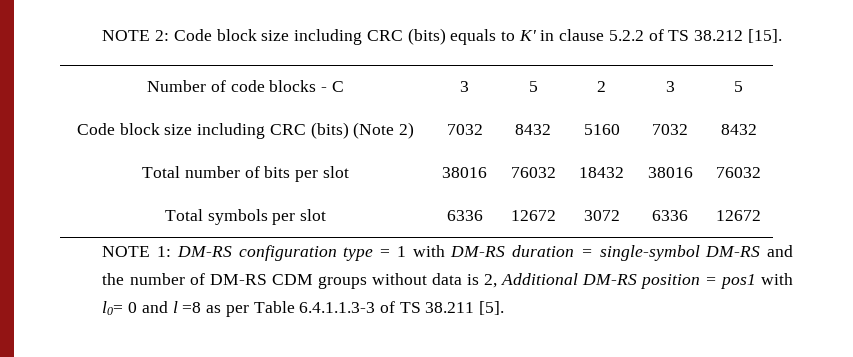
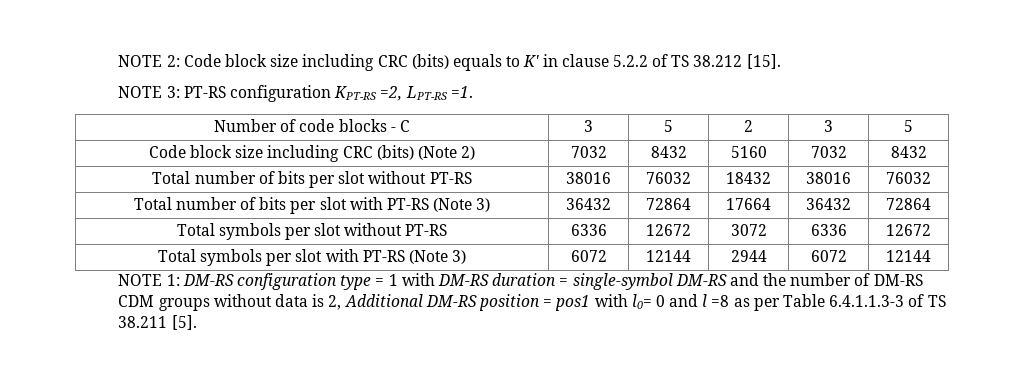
+ NOTE 3: PT-RS configuration KPT-RS =2, LPT-RS =1.
- Total number of bits per slot | 38016 | 76032 | 18432 | 38016 | 76032
+ Total number of bits per slot without PT-RS | 38016 | 76032 | 18432 | 38016 | 76032
- Total symbols per slot | 6336 | 12672 | 3072 | 6336 | 12672
+ Total number of bits per slot with PT-RS (Note 3) | 36432 | 72864 | 17664 | 36432 | 72864
+ Total symbols per slot without PT-RS | 6336 | 12672 | 3072 | 6336 | 12672
+ Total symbols per slot with PT-RS (Note 3) | 6072 | 12144 | 2944 | 6072 | 12144

